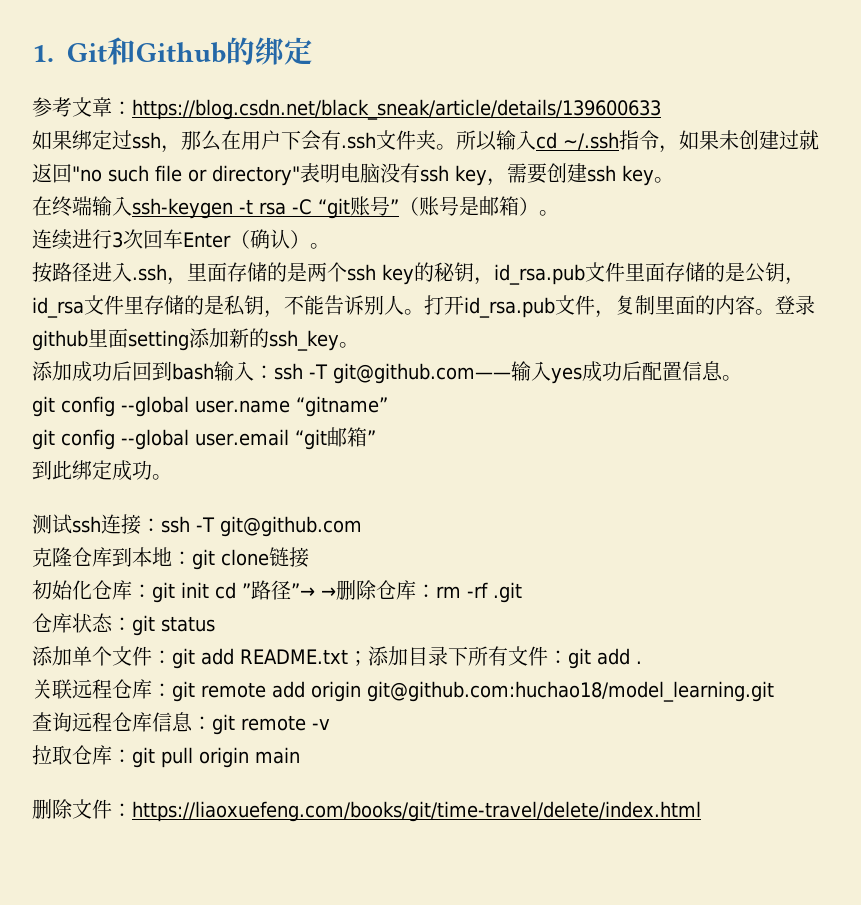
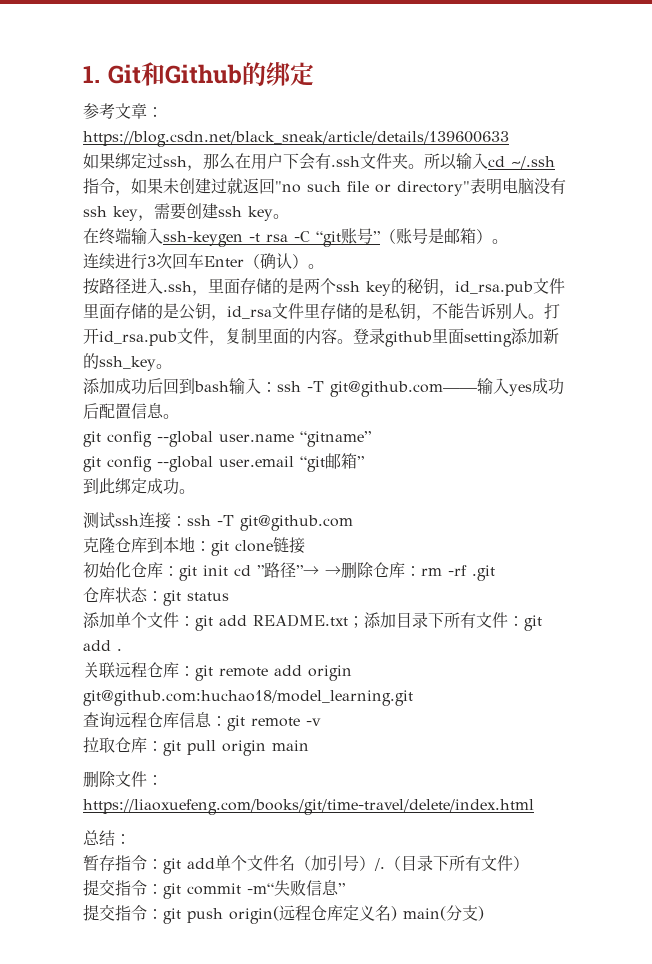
+ 总结：
+ 暂存指令：git add单个文件名（加引号）/.（目录下所有文件）
+ 提交指令：git commit -m“失败信息”
+ 提交指令：git push origin(远程仓库定义名) main(分支)

